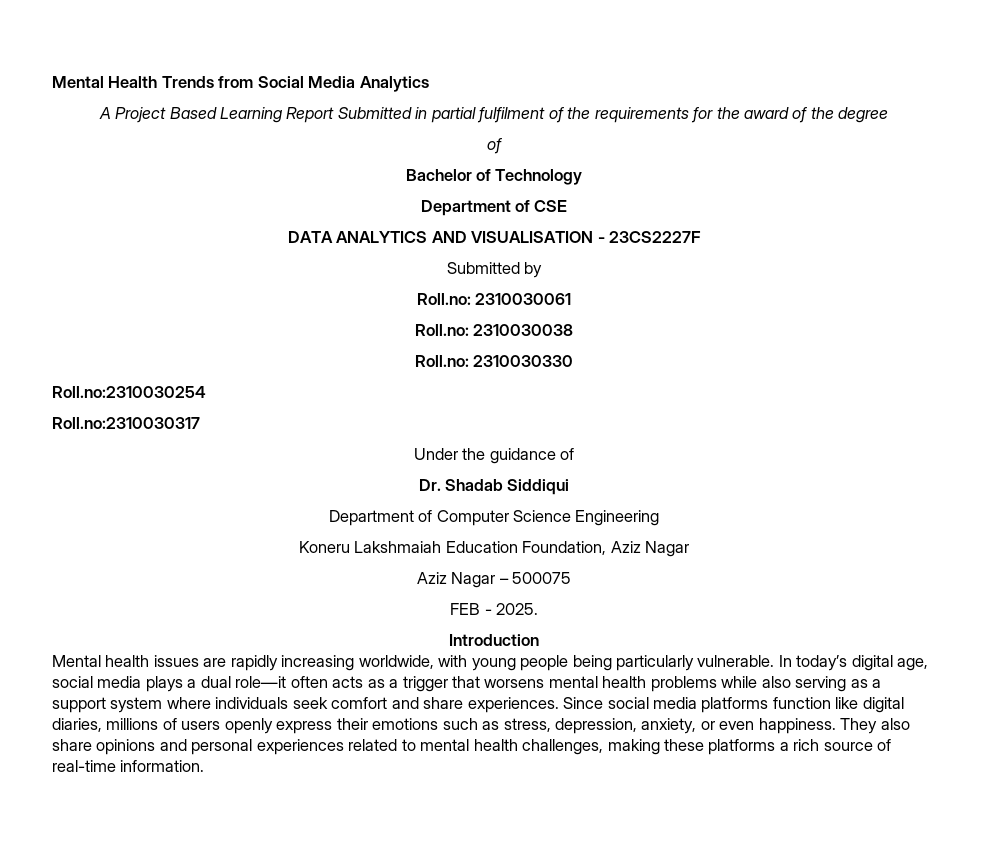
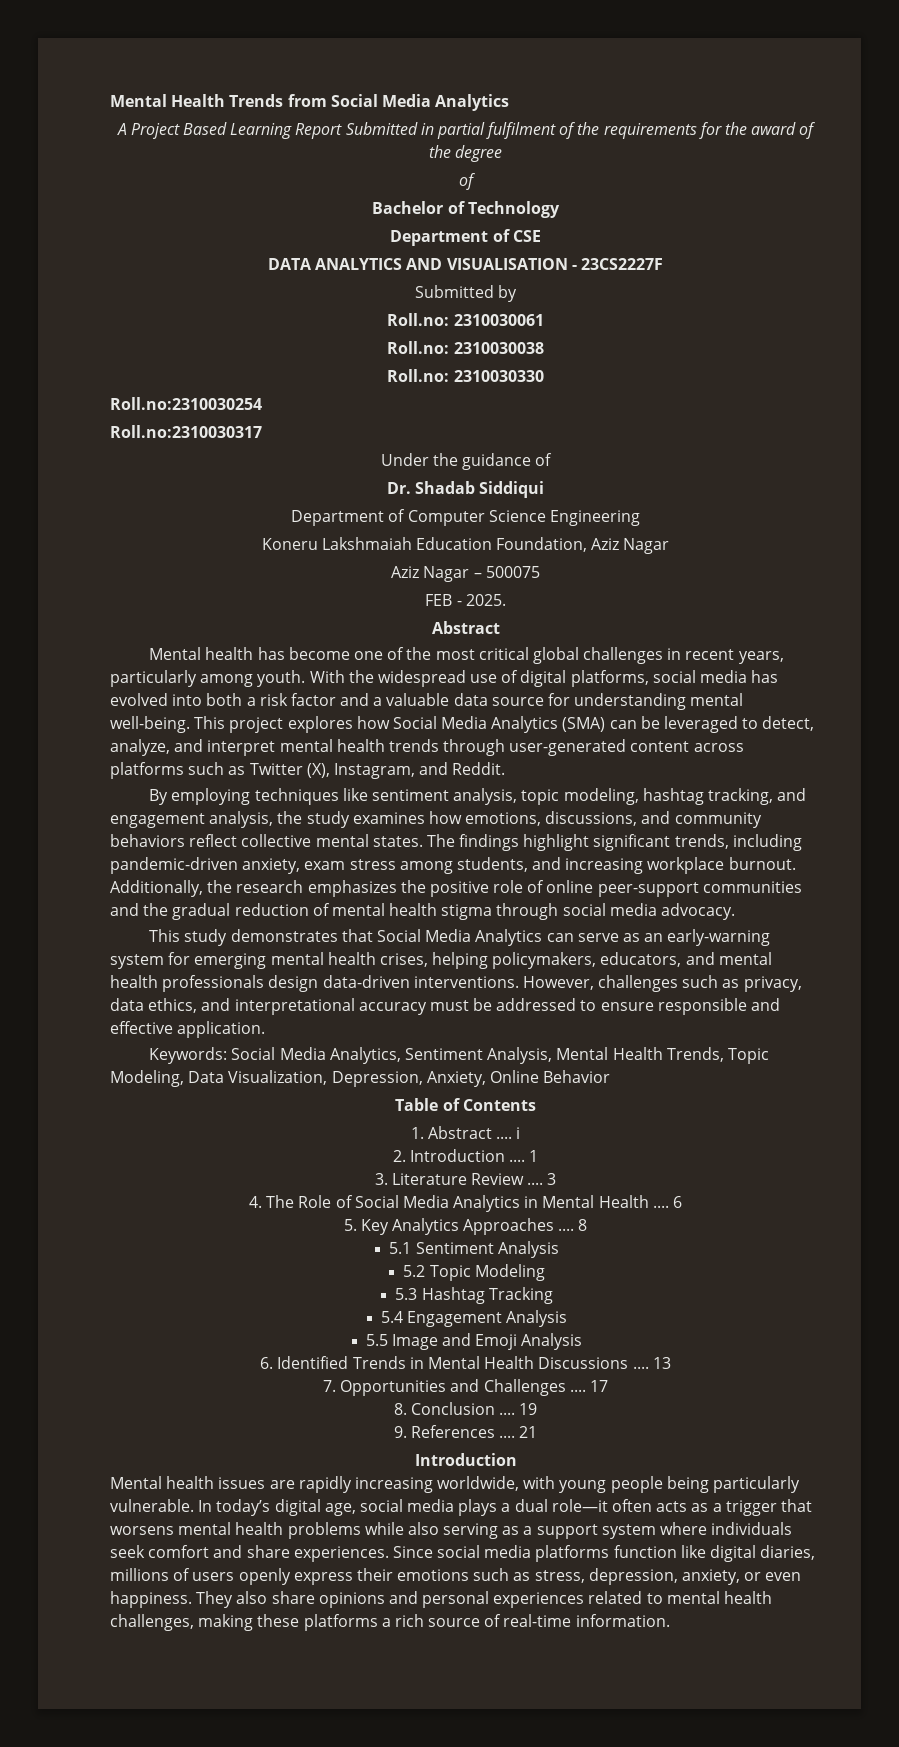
  FEB - 2025.
+ Abstract
+ Mental health has become one of the most critical global challenges in recent years, particularly among youth. With the widespread use of digital platforms, social media has evolved into both a risk factor and a valuable data source for understanding mental well-being. This project explores how Social Media Analytics (SMA) can be leveraged to detect, analyze, and interpret mental health trends through user-generated content across platforms such as Twitter (X), Instagram, and Reddit.
+ By employing techniques like sentiment analysis, topic modeling, hashtag tracking, and engagement analysis, the study examines how emotions, discussions, and community behaviors reflect collective mental states. The findings highlight significant trends, including pandemic-driven anxiety, exam stress among students, and increasing workplace burnout. Additionally, the research emphasizes the positive role of online peer-support communities and the gradual reduction of mental health stigma through social media advocacy.
+ This study demonstrates that Social Media Analytics can serve as an early-warning system for emerging mental health crises, helping policymakers, educators, and mental health professionals design data-driven interventions. However, challenges such as privacy, data ethics, and interpretational accuracy must be addressed to ensure responsible and effective application.
+ Keywords: Social Media Analytics, Sentiment Analysis, Mental Health Trends, Topic Modeling, Data Visualization, Depression, Anxiety, Online Behavior
+ Table of Contents
+ 1. Abstract .... i
+ 2. Introduction .... 1
+ 3. Literature Review .... 3
+ 4. The Role of Social Media Analytics in Mental Health .... 6
+ 5. Key Analytics Approaches .... 8
+ 5.1 Sentiment Analysis
+ 5.2 Topic Modeling
+ 5.3 Hashtag Tracking
+ 5.4 Engagement Analysis
+ 5.5 Image and Emoji Analysis
+ 6. Identified Trends in Mental Health Discussions .... 13
+ 7. Opportunities and Challenges .... 17
+ 8. Conclusion .... 19
+ 9. References .... 21

